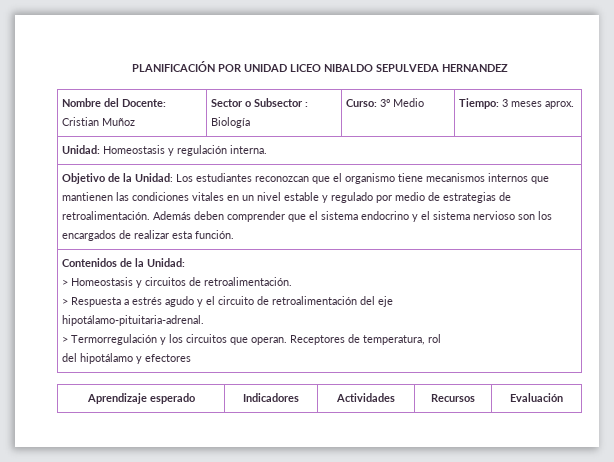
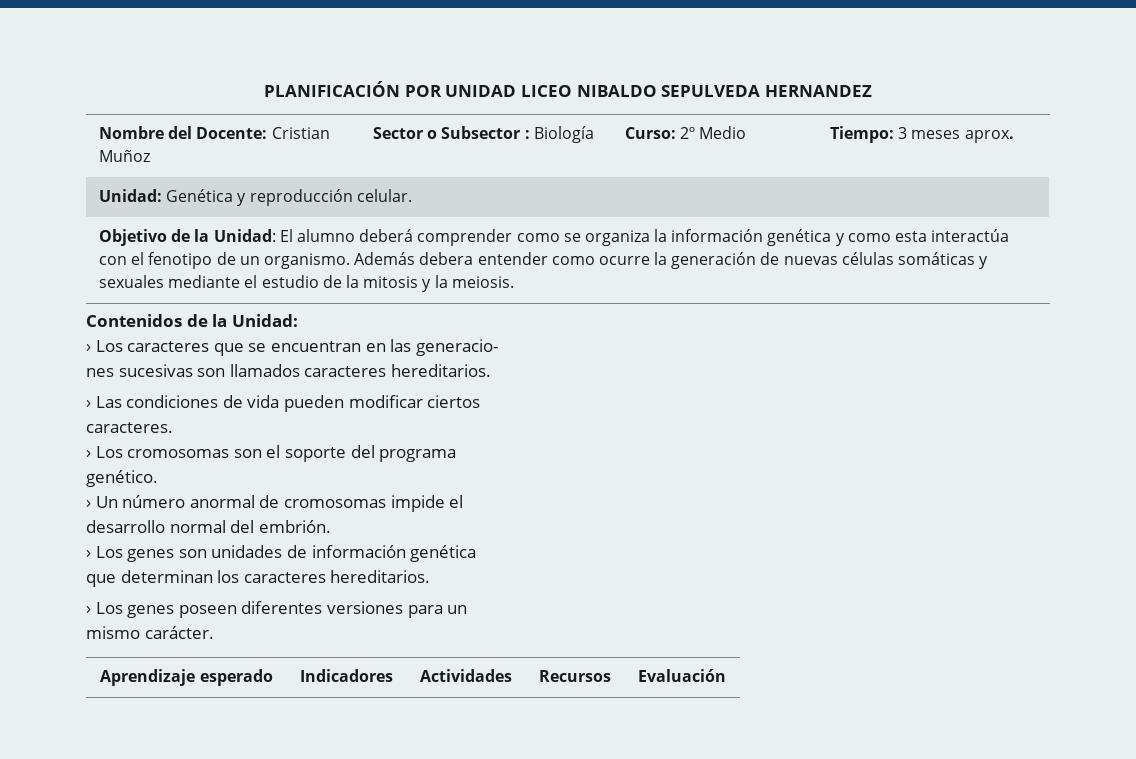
- Nombre del Docente: Cristian Muñoz | Sector o Subsector : Biología | Curso: 3º Medio | Tiempo: 3 meses aprox.
+ Nombre del Docente: Cristian Muñoz | Sector o Subsector : Biología | Curso: 2º Medio | Tiempo: 3 meses aprox.
- Unidad: Homeostasis y regulación interna.
+ Unidad: Genética y reproducción celular.
- Objetivo de la Unidad: Los estudiantes reconozcan que el organismo tiene mecanismos internos que mantienen las condiciones vitales en un nivel estable y regulado por medio de estrategias de retroalimentación. Además deben comprender que el sistema endocrino y el sistema nervioso son los encargados de realizar esta función.
+ Objetivo de la Unidad: El alumno deberá comprender como se organiza la información genética y como esta interactúa con el fenotipo de un organismo. Además debera entender como ocurre la generación de nuevas células somáticas y sexuales mediante el estudio de la mitosis y la meiosis.
  Contenidos de la Unidad:
- > Homeostasis y circuitos de retroalimentación.
- > Respuesta a estrés agudo y el circuito de retroalimentación del eje
- hipotálamo-pituitaria-adrenal.
- > Termorregulación y los circuitos que operan. Receptores de temperatura, rol
- del hipotálamo y efectores
+ › Los caracteres que se encuentran en las generacio-
+ nes sucesivas son llamados caracteres hereditarios.
+ › Las condiciones de vida pueden modificar ciertos
+ caracteres.
+ › Los cromosomas son el soporte del programa
+ genético.
+ › Un número anormal de cromosomas impide el
+ desarrollo normal del embrión.
+ › Los genes son unidades de información genética
+ que determinan los caracteres hereditarios.
+ › Los genes poseen diferentes versiones para un
+ mismo carácter.

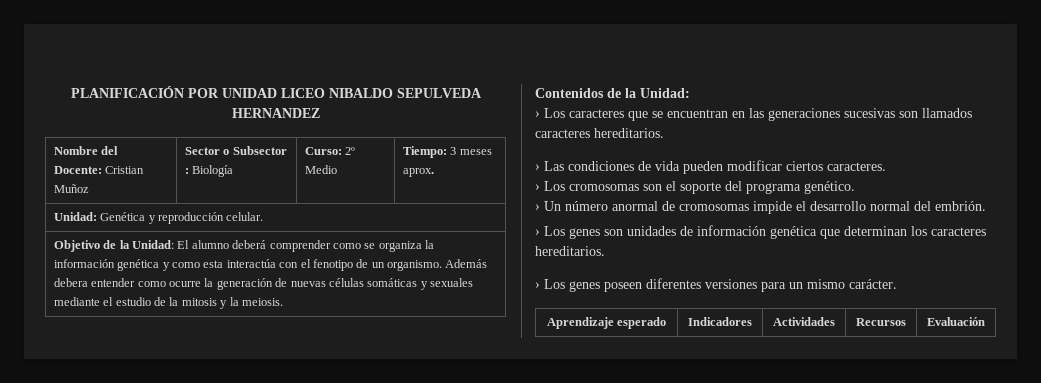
- › Los caracteres que se encuentran en las generacio-
- nes sucesivas son llamados caracteres hereditarios.
+ › Los caracteres que se encuentran en las generaciones sucesivas son llamados caracteres hereditarios.
- › Las condiciones de vida pueden modificar ciertos
- caracteres.
+ › Las condiciones de vida pueden modificar ciertos caracteres.
- › Los cromosomas son el soporte del programa
- genético.
+ › Los cromosomas son el soporte del programa genético.
- › Un número anormal de cromosomas impide el
- desarrollo normal del embrión.
+ › Un número anormal de cromosomas impide el desarrollo normal del embrión.
- › Los genes son unidades de información genética
- que determinan los caracteres hereditarios.
+ › Los genes son unidades de información genética que determinan los caracteres hereditarios.
- › Los genes poseen diferentes versiones para un
- mismo carácter.
+ › Los genes poseen diferentes versiones para un mismo carácter.

